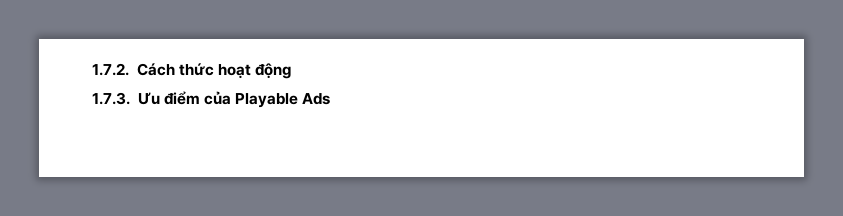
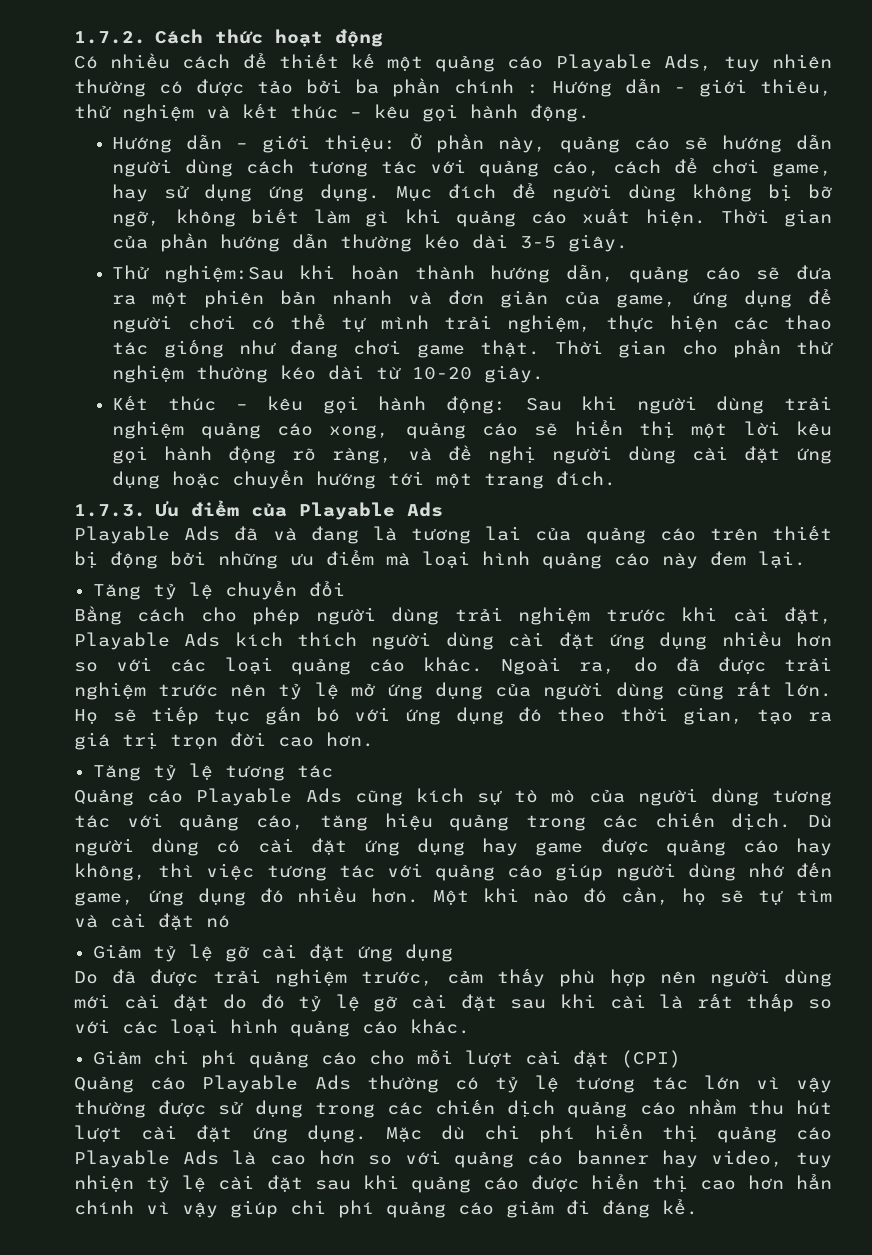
+ Có nhiều cách để thiết kế một quảng cáo Playable Ads, tuy nhiên thường có được tảo bởi ba phần chính : Hướng dẫn - giới thiêu, thử nghiệm và kết thúc – kêu gọi hành động.
+ Hướng dẫn – giới thiệu: Ở phần này, quảng cáo sẽ hướng dẫn người dùng cách tương tác với quảng cáo, cách để chơi game, hay sử dụng ứng dụng. Mục đích để người dùng không bị bỡ ngỡ, không biết làm gì khi quảng cáo xuất hiện. Thời gian của phần hướng dẫn thường kéo dài 3-5 giây.
+ Thử nghiệm:Sau khi hoàn thành hướng dẫn, quảng cáo sẽ đưa ra một phiên bản nhanh và đơn giản của game, ứng dụng để người chơi có thể tự mình trải nghiệm, thực hiện các thao tác giống như đang chơi game thật. Thời gian cho phần thử nghiệm thường kéo dài từ 10-20 giây.
+ Kết thúc – kêu gọi hành động: Sau khi người dùng trải nghiệm quảng cáo xong, quảng cáo sẽ hiển thị một lời kêu gọi hành động rõ ràng, và đề nghị người dùng cài đặt ứng dụng hoặc chuyển hướng tới một trang đích.
+ Playable Ads đã và đang là tương lai của quảng cáo trên thiết bị động bởi những ưu điểm mà loại hình quảng cáo này đem lại.
+ Tăng tỷ lệ chuyển đổi
+ Bằng cách cho phép người dùng trải nghiệm trước khi cài đặt, Playable Ads kích thích người dùng cài đặt ứng dụng nhiều hơn so với các loại quảng cáo khác. Ngoài ra, do đã được trải nghiệm trước nên tỷ lệ mở ứng dụng của người dùng cũng rất lớn. Họ sẽ tiếp tục gắn bó với ứng dụng đó theo thời gian, tạo ra giá trị trọn đời cao hơn.
+ Tăng tỷ lệ tương tác
+ Quảng cáo Playable Ads cũng kích sự tò mò của người dùng tương tác với quảng cáo, tăng hiệu quảng trong các chiến dịch. Dù người dùng có cài đặt ứng dụng hay game được quảng cáo hay không, thì việc tương tác với quảng cáo giúp người dùng nhớ đến game, ứng dụng đó nhiều hơn. Một khi nào đó cần, họ sẽ tự tìm và cài đặt nó
+ Giảm tỷ lệ gỡ cài đặt ứng dụng
+ Do đã được trải nghiệm trước, cảm thấy phù hợp nên người dùng mới cài đặt do đó tỷ lệ gỡ cài đặt sau khi cài là rất thấp so với các loại hình quảng cáo khác.
+ Giảm chi phí quảng cáo cho mỗi lượt cài đặt (CPI)
+ Quảng cáo Playable Ads thường có tỷ lệ tương tác lớn vì vậy thường được sử dụng trong các chiến dịch quảng cáo nhằm thu hút lượt cài đặt ứng dụng. Mặc dù chi phí hiển thị quảng cáo Playable Ads là cao hơn so với quảng cáo banner hay video, tuy nhiện tỷ lệ cài đặt sau khi quảng cáo được hiển thị cao hơn hẳn chính vì vậy giúp chi phí quảng cáo giảm đi đáng kể.

